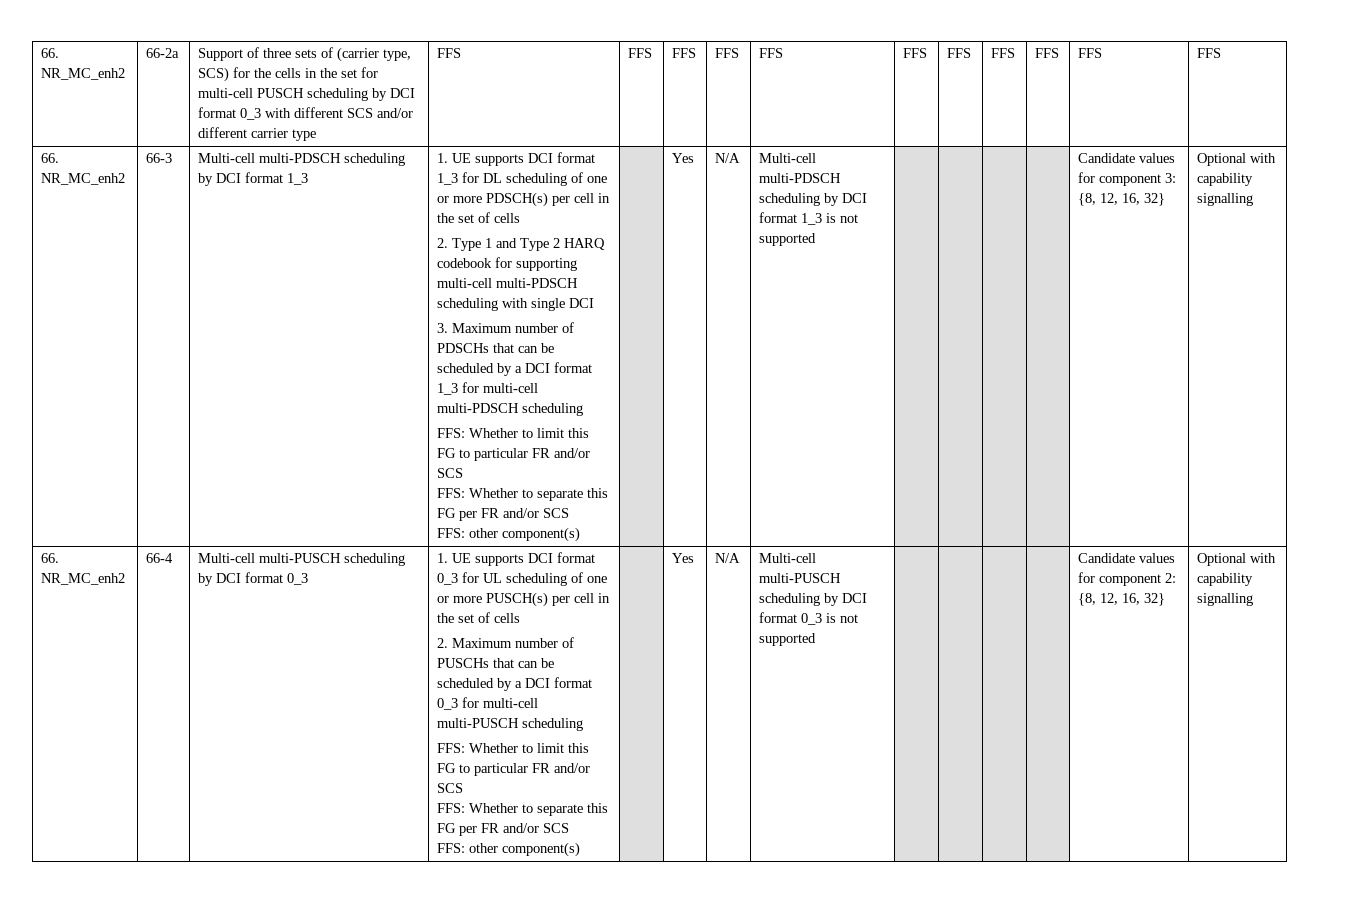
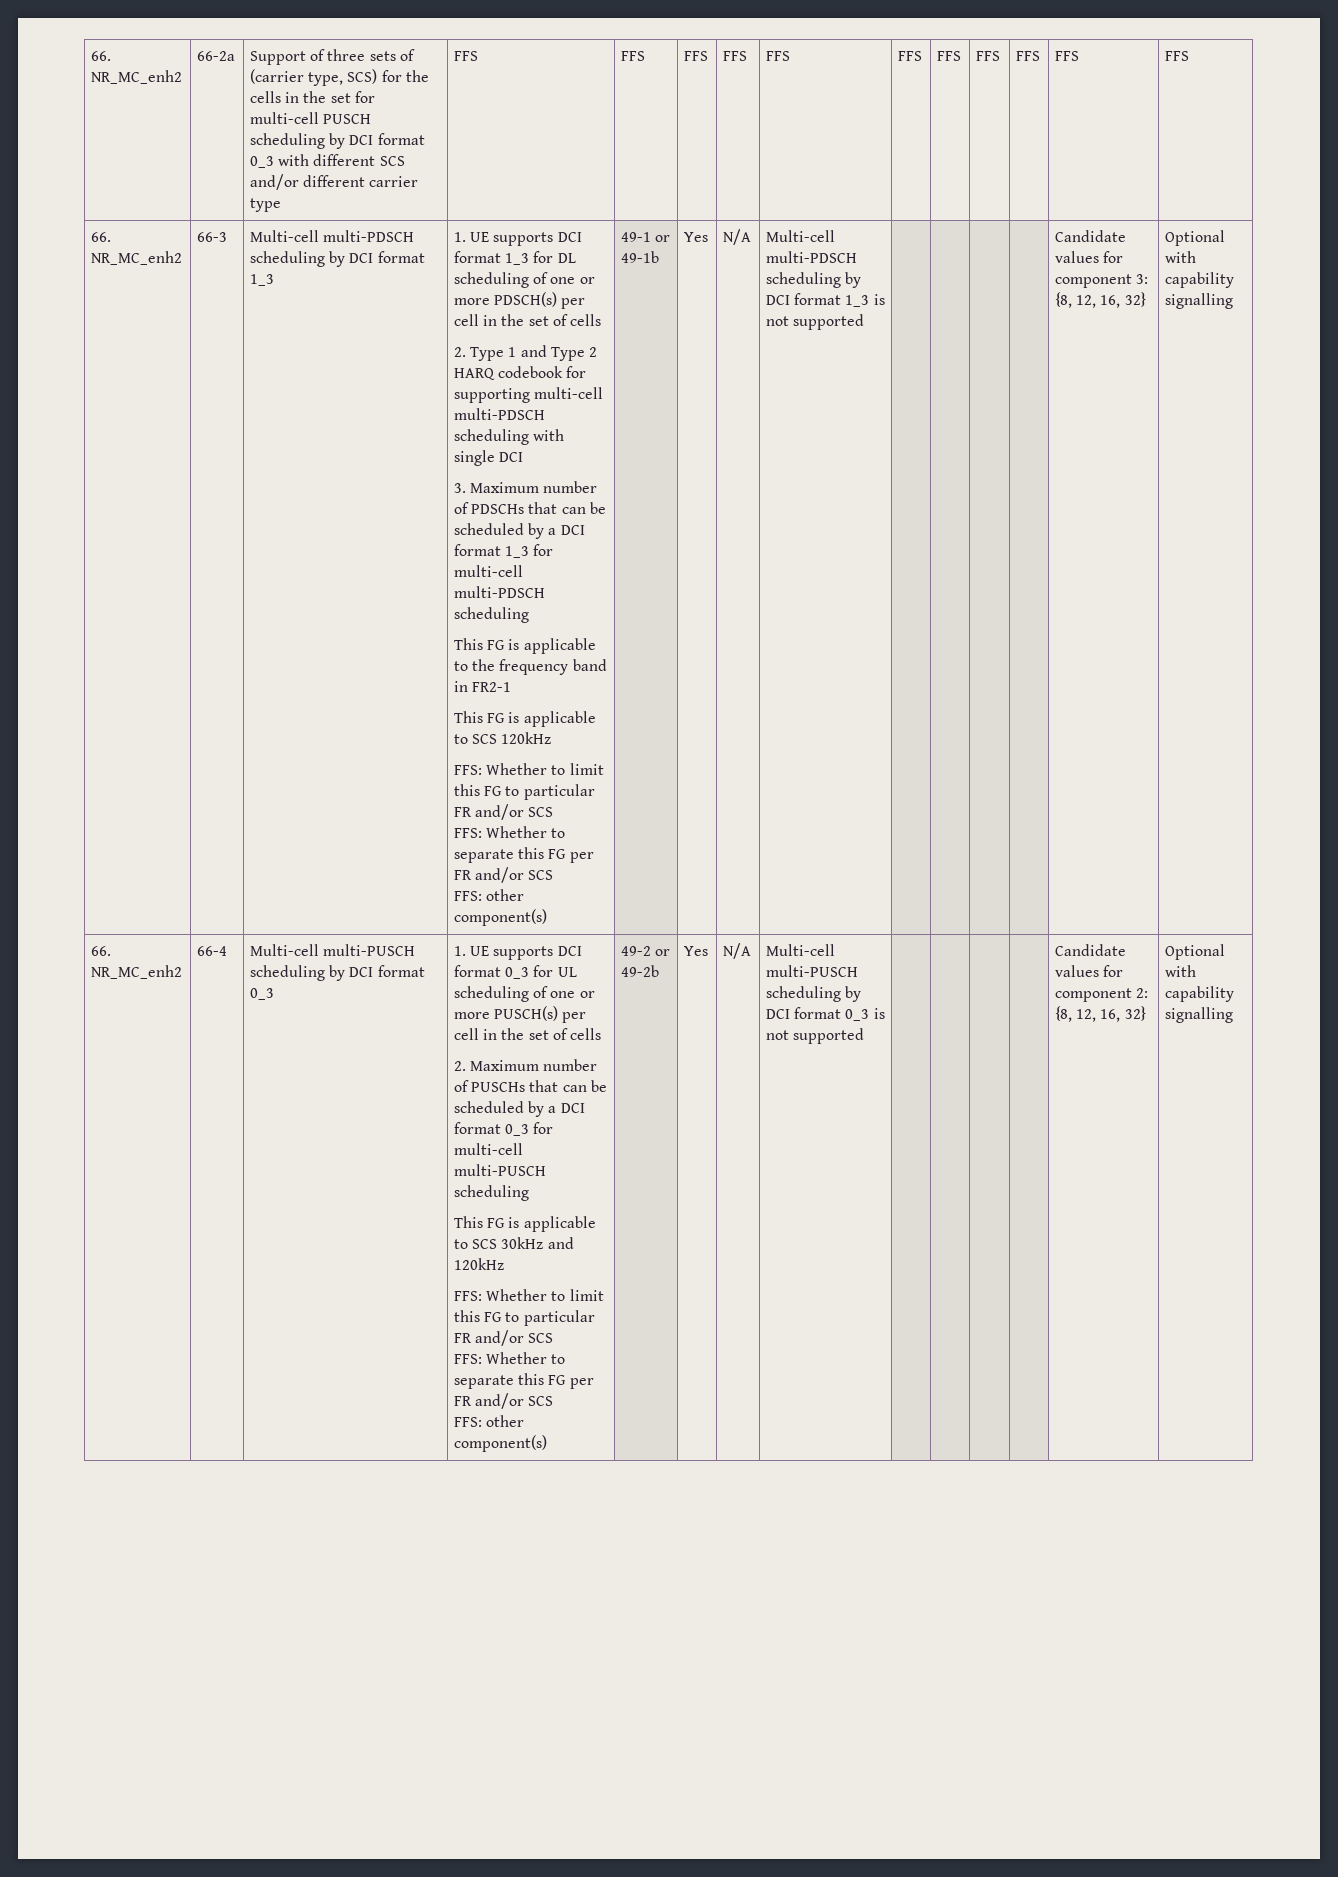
+ This FG is applicable to the frequency band in FR2-1
+ This FG is applicable to SCS 120kHz
+ 49-1 or 49-1b
+ This FG is applicable to SCS 30kHz and 120kHz
+ 49-2 or 49-2b

